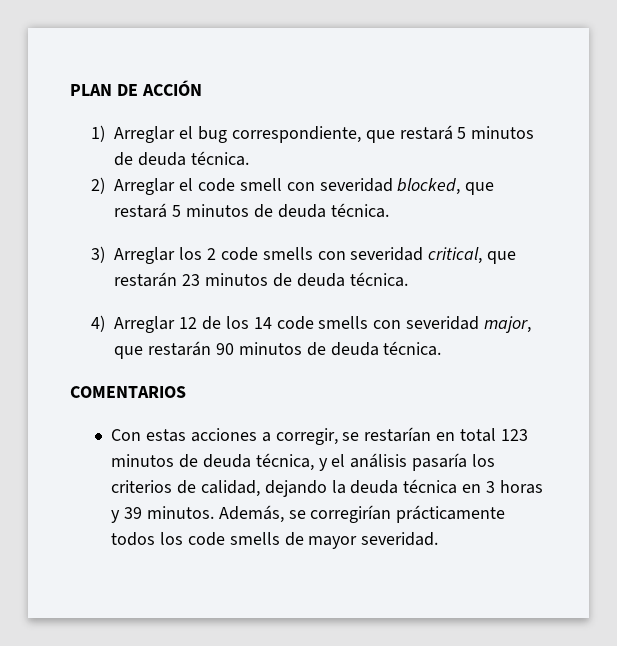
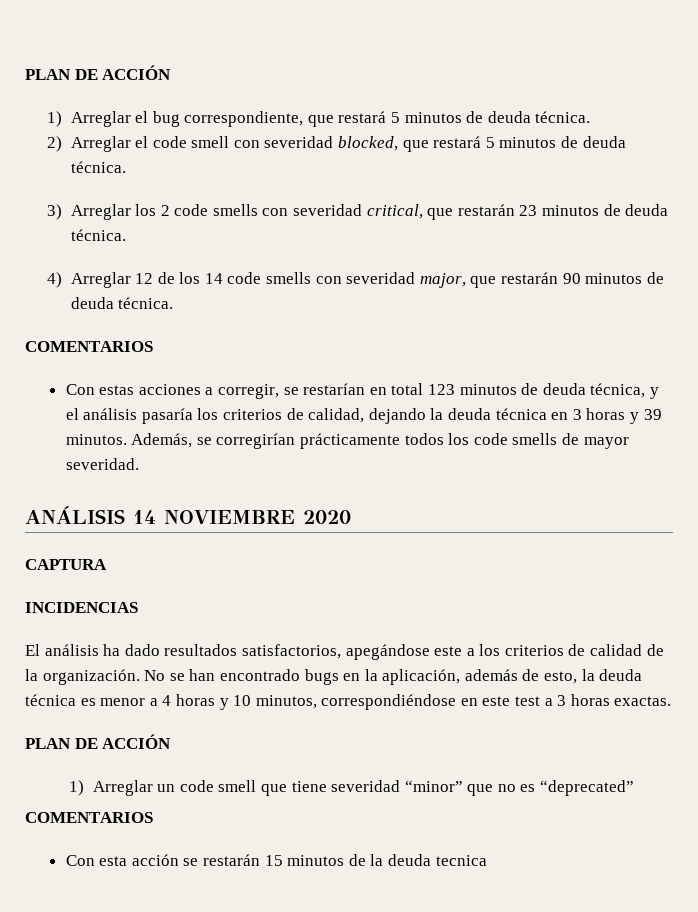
+ ANÁLISIS 14 NOVIEMBRE 2020
+ CAPTURA
+ INCIDENCIAS
+ El análisis ha dado resultados satisfactorios, apegándose este a los criterios de calidad de la organización. No se han encontrado bugs en la aplicación, además de esto, la deuda técnica es menor a 4 horas y 10 minutos, correspondiéndose en este test a 3 horas exactas.
+ PLAN DE ACCIÓN
+ 1) Arreglar un code smell que tiene severidad “minor” que no es “deprecated”
+ COMENTARIOS
+ Con esta acción se restarán 15 minutos de la deuda tecnica

